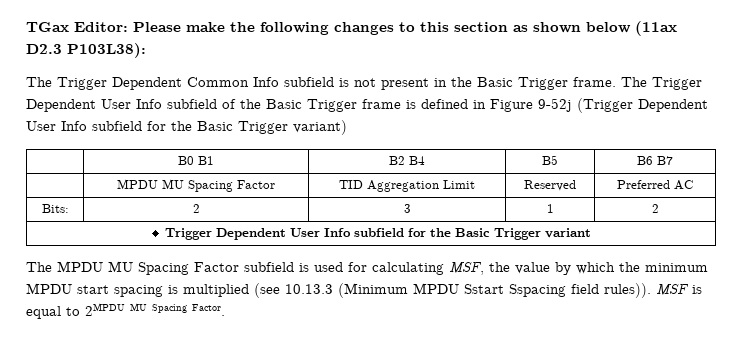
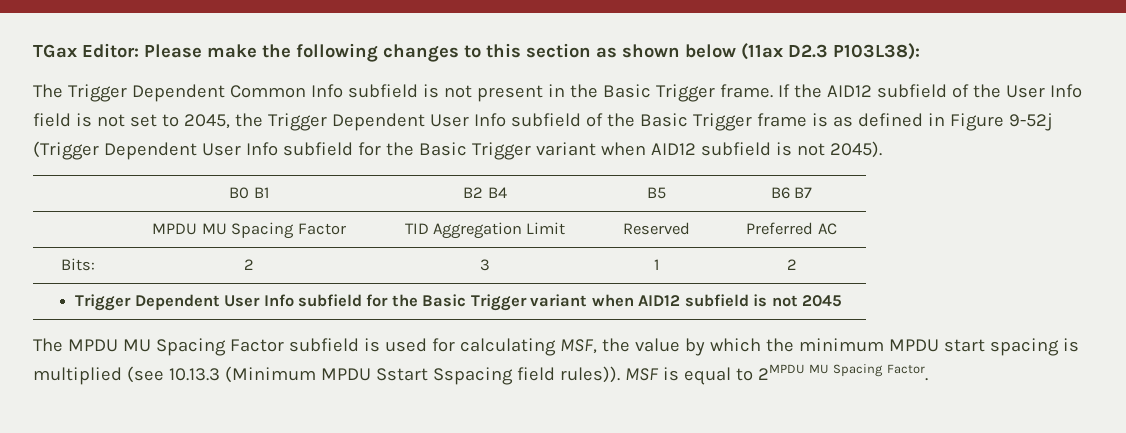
- The Trigger Dependent User Info subfield of the Basic Trigger frame is defined in Figure 9-52j (Trigger Dependent User Info subfield for the Basic Trigger variant)
+ If the AID12 subfield of the User Info field is not set to 2045, the Trigger Dependent User Info subfield of the Basic Trigger frame is as defined in Figure 9-52j (Trigger Dependent User Info subfield for the Basic Trigger variant when AID12 subfield is not 2045).
- Trigger Dependent User Info subfield for the Basic Trigger variant
+ Trigger Dependent User Info subfield for the Basic Trigger variant when AID12 subfield is not 2045

